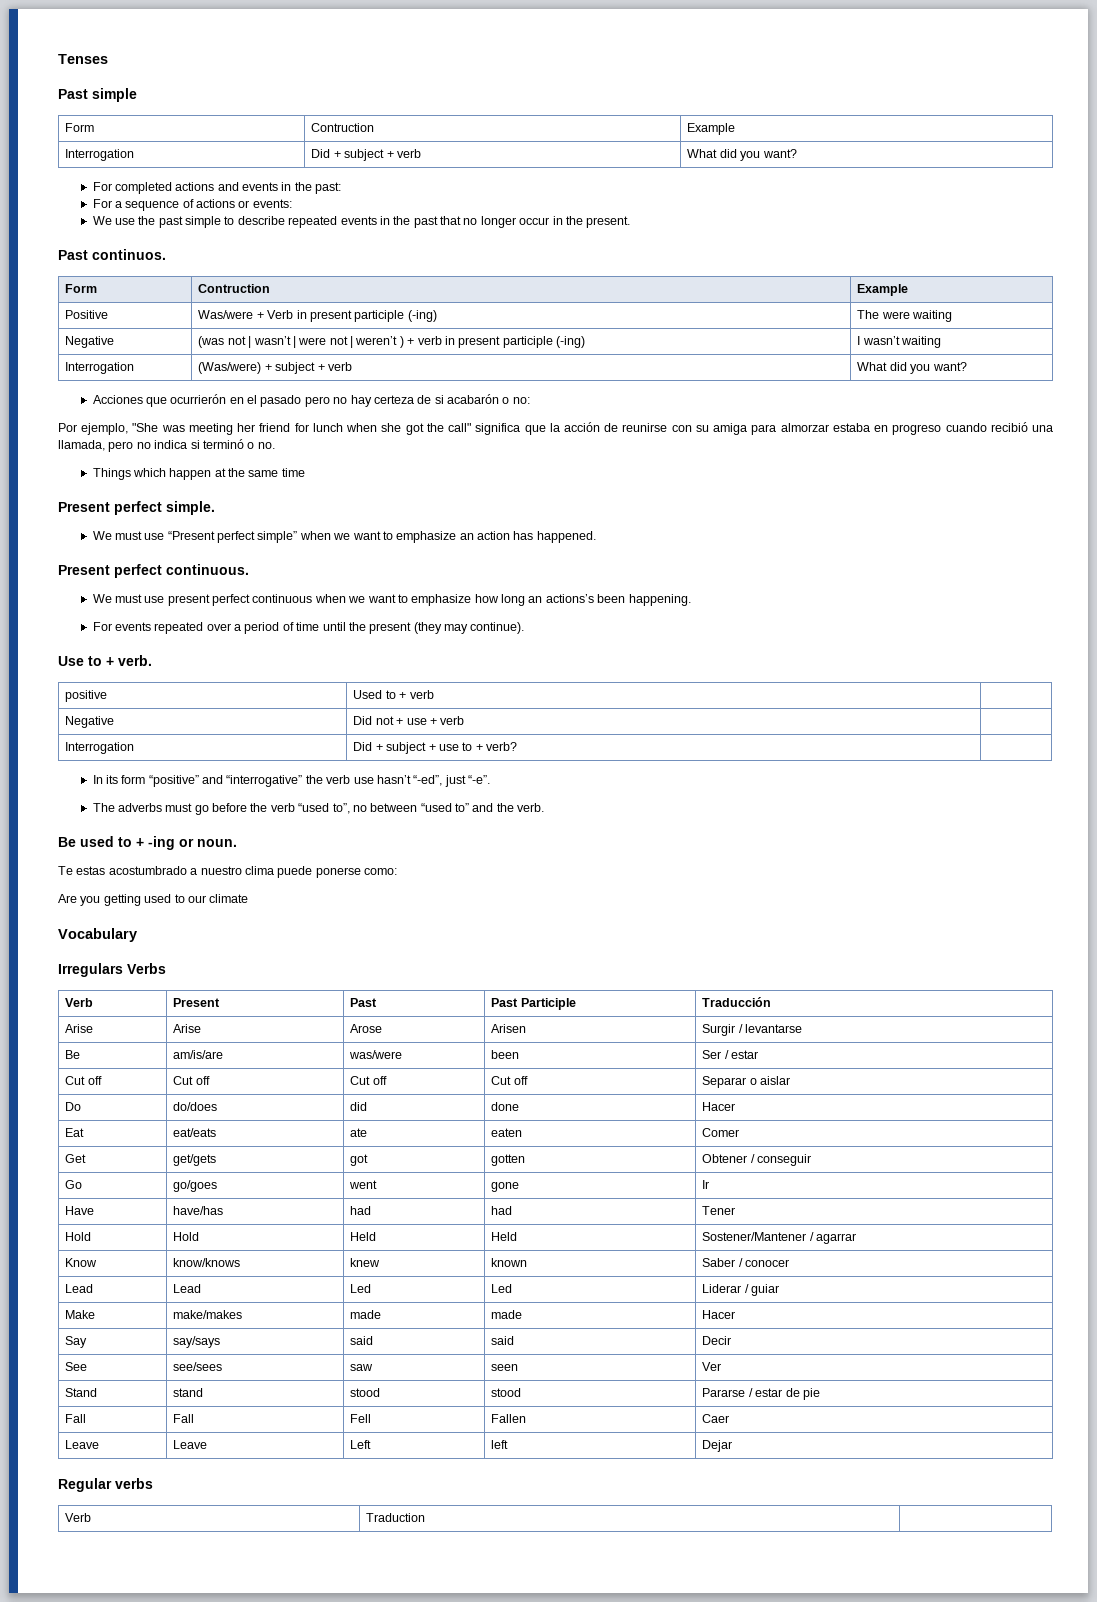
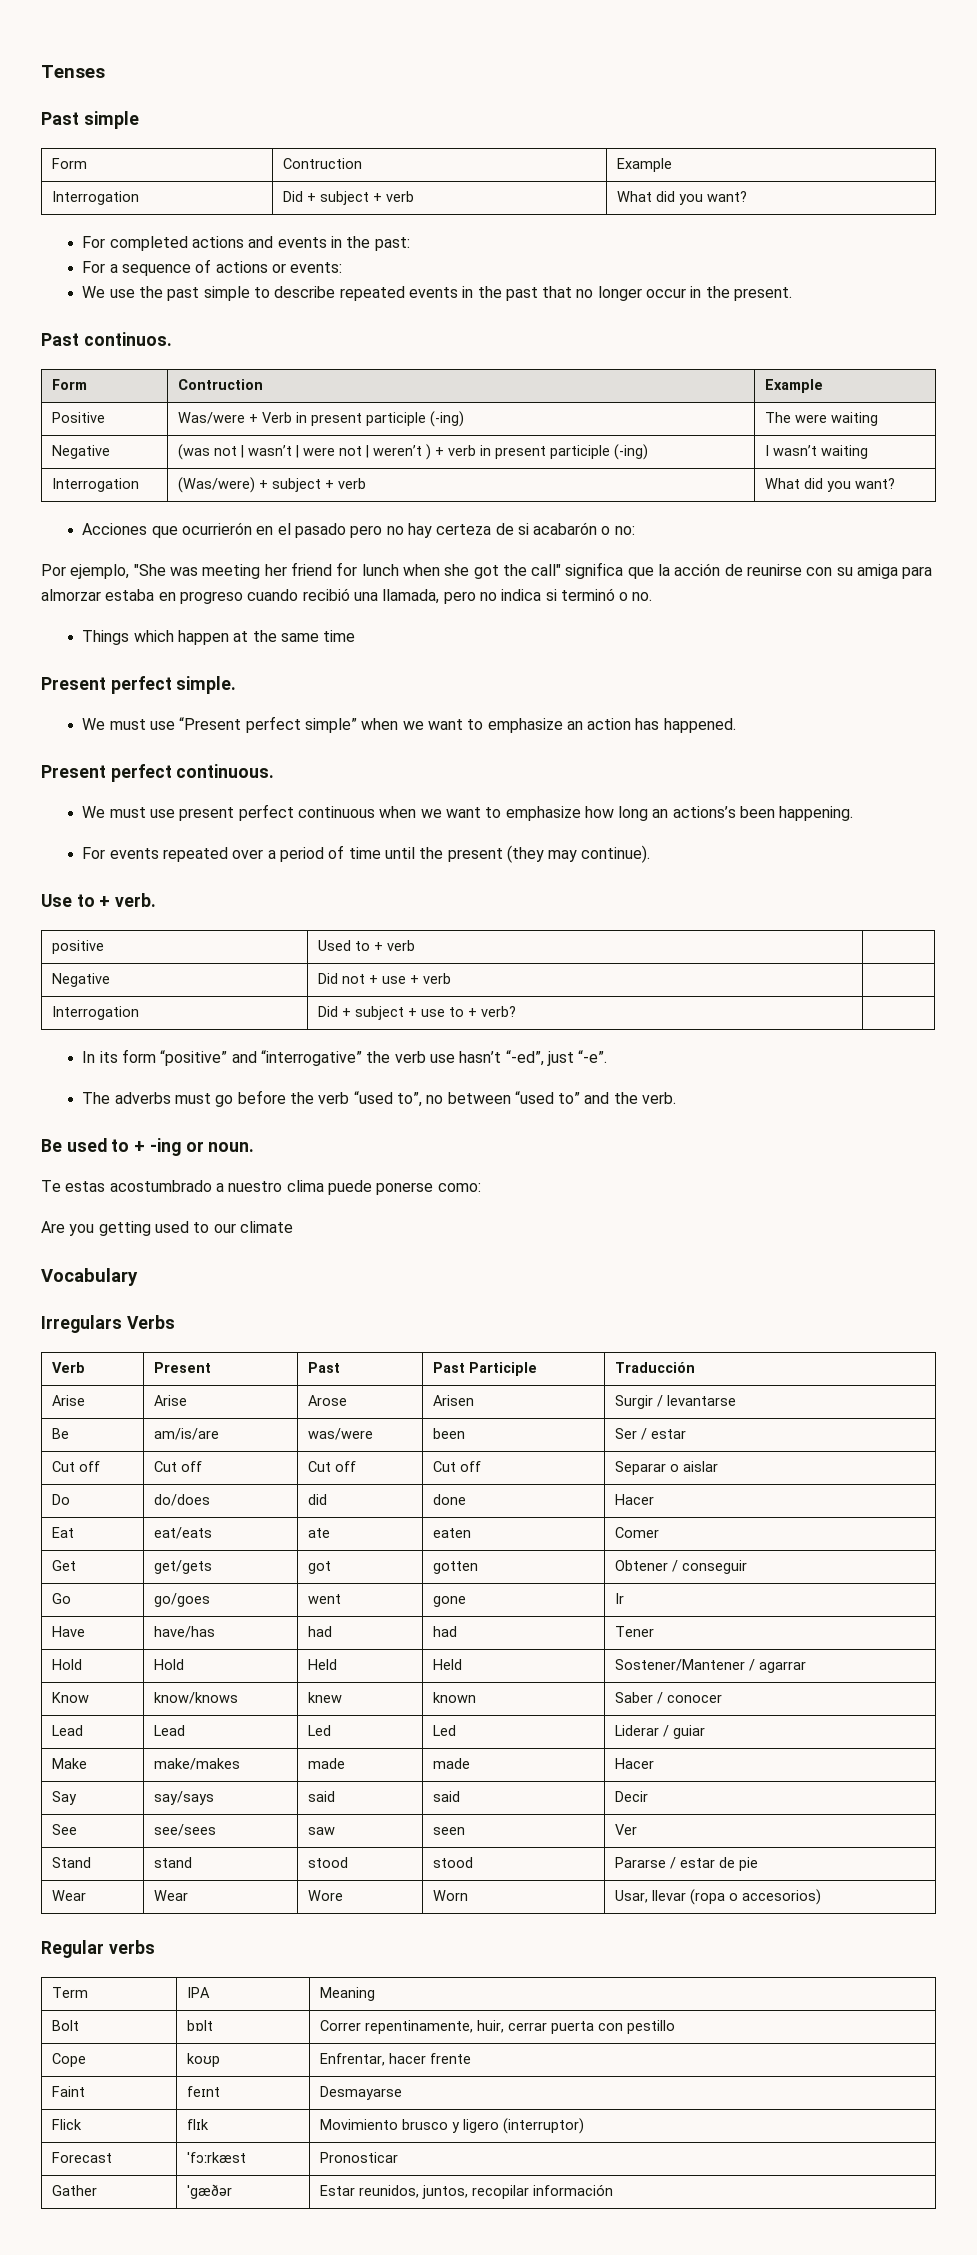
- Fall | Fall | Fell | Fallen | Caer
- Leave | Leave | Left | left | Dejar
+ Wear | Wear | Wore | Worn | Usar, llevar (ropa o accesorios)
  Regular verbs
- Verb | Traduction |
+ Term | IPA | Meaning
+ Bolt | bɒlt | Correr repentinamente, huir, cerrar puerta con pestillo
+ Cope | koʊp | Enfrentar, hacer frente
+ Faint | feɪnt | Desmayarse
+ Flick | flɪk | Movimiento brusco y ligero (interruptor)
+ Forecast | ˈfɔːrkæst | Pronosticar
+ Gather | ˈɡæðər | Estar reunidos, juntos, recopilar información

